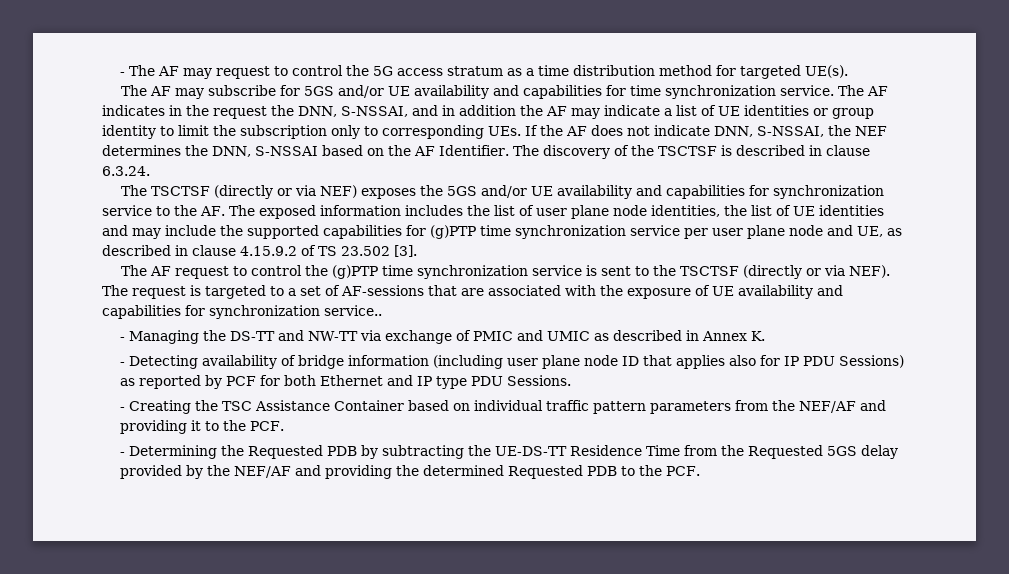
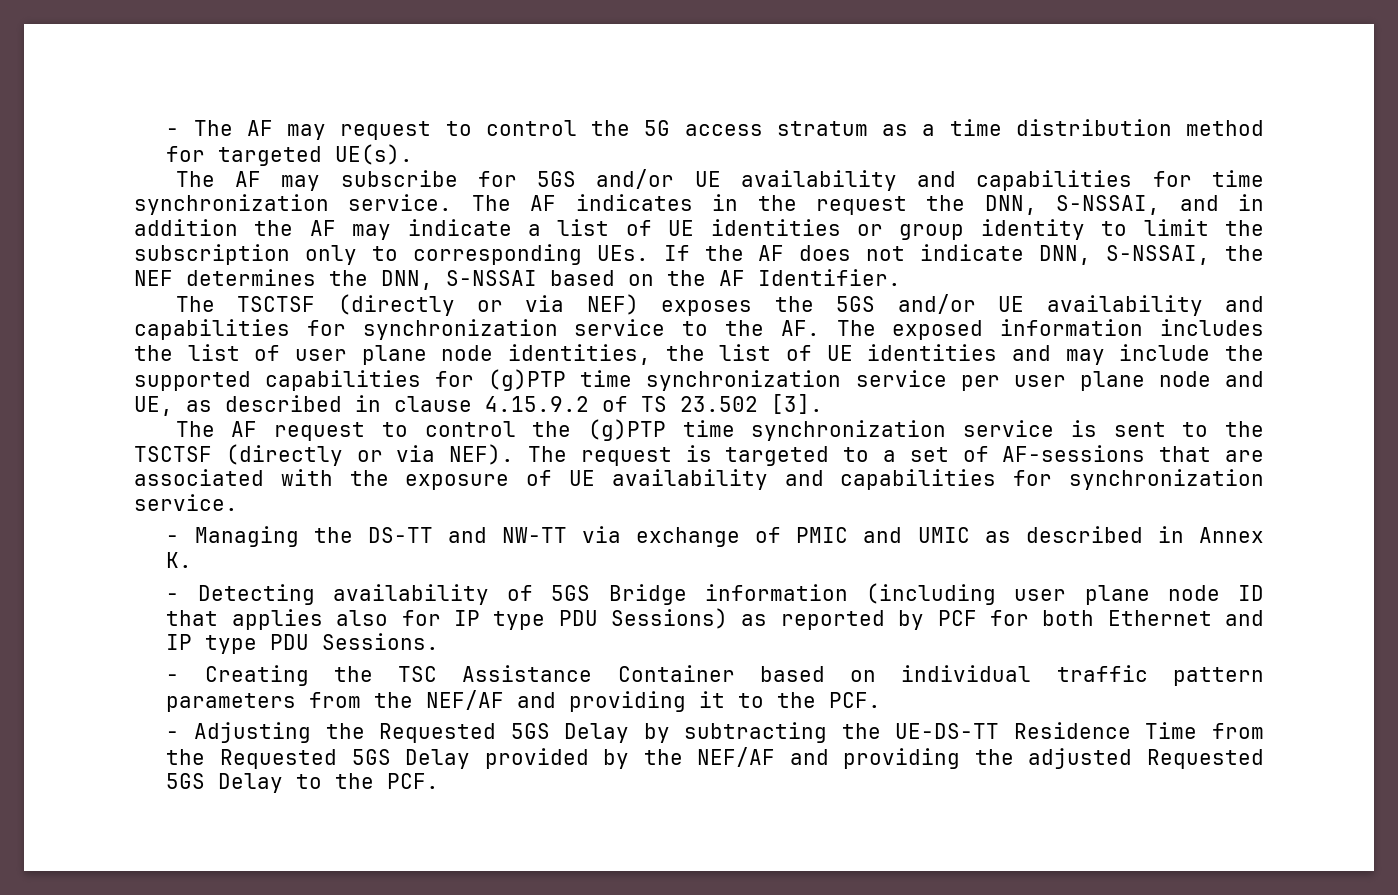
- The discovery of the TSCTSF is described in clause 6.3.24.
- The request is targeted to a set of AF-sessions that are associated with the exposure of UE availability and capabilities for synchronization service..
+ The request is targeted to a set of AF-sessions that are associated with the exposure of UE availability and capabilities for synchronization service.
- - Detecting availability of bridge information (including user plane node ID that applies also for IP PDU Sessions) as reported by PCF for both Ethernet and IP type PDU Sessions.
+ - Detecting availability of 5GS Bridge information (including user plane node ID that applies also for IP type PDU Sessions) as reported by PCF for both Ethernet and IP type PDU Sessions.
- - Determining the Requested PDB by subtracting the UE-DS-TT Residence Time from the Requested 5GS delay provided by the NEF/AF and providing the determined Requested PDB to the PCF.
+ - Adjusting the Requested 5GS Delay by subtracting the UE-DS-TT Residence Time from the Requested 5GS Delay provided by the NEF/AF and providing the adjusted Requested 5GS Delay to the PCF.

